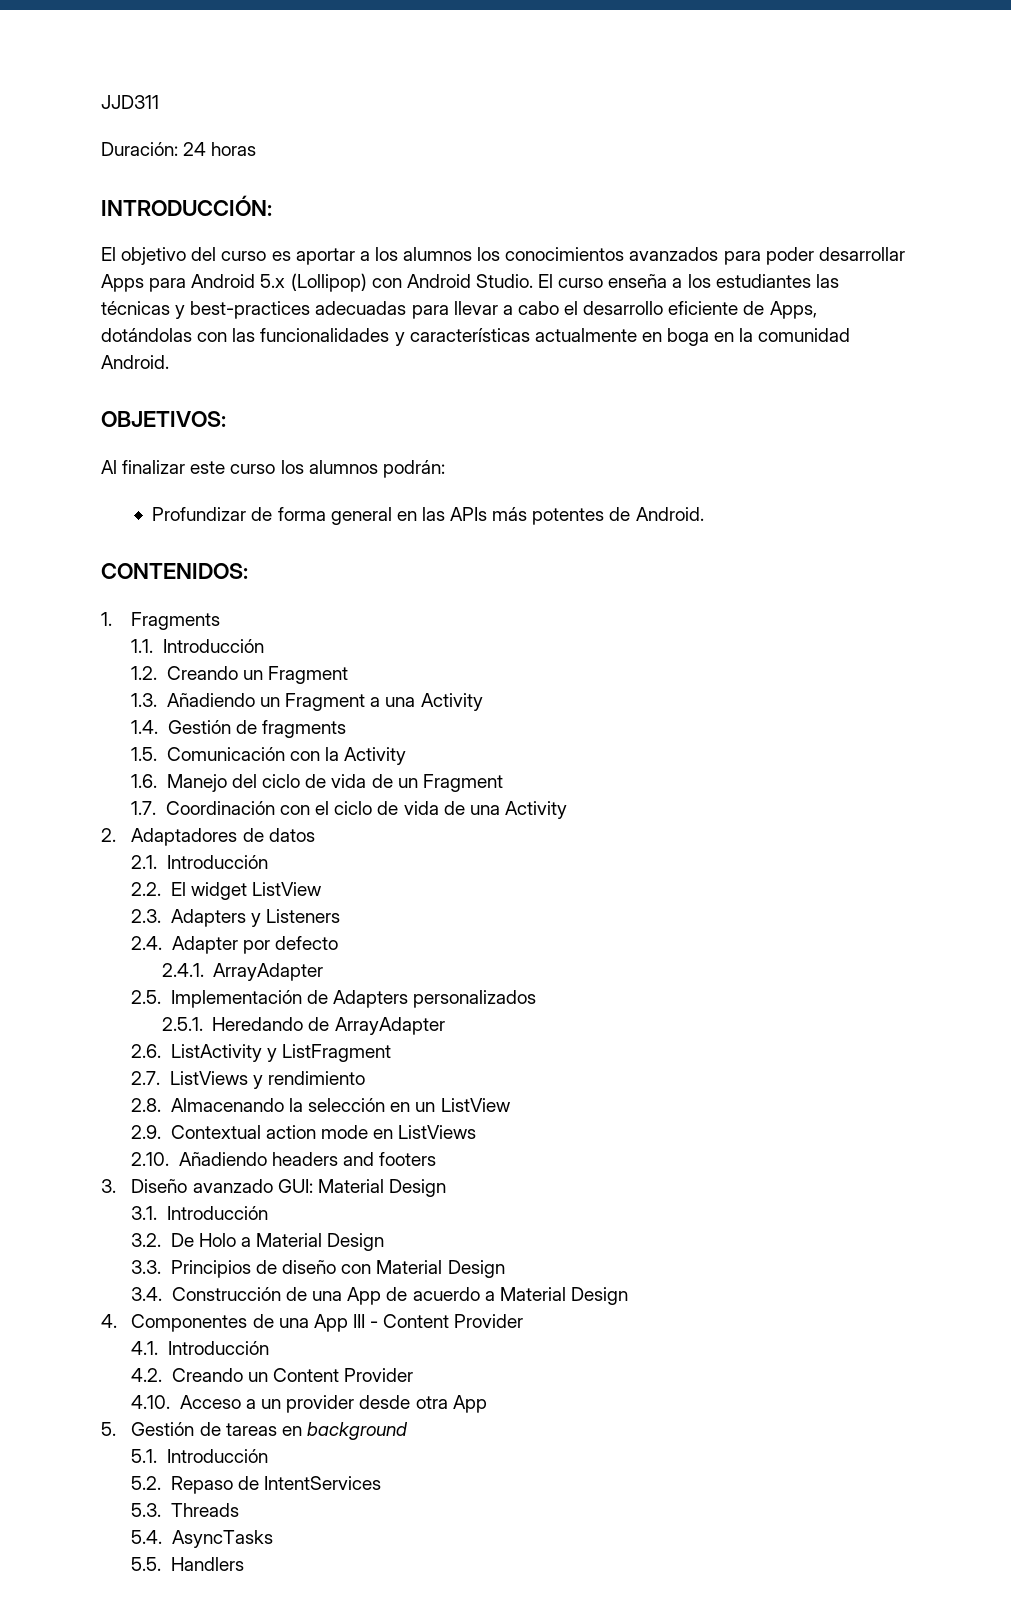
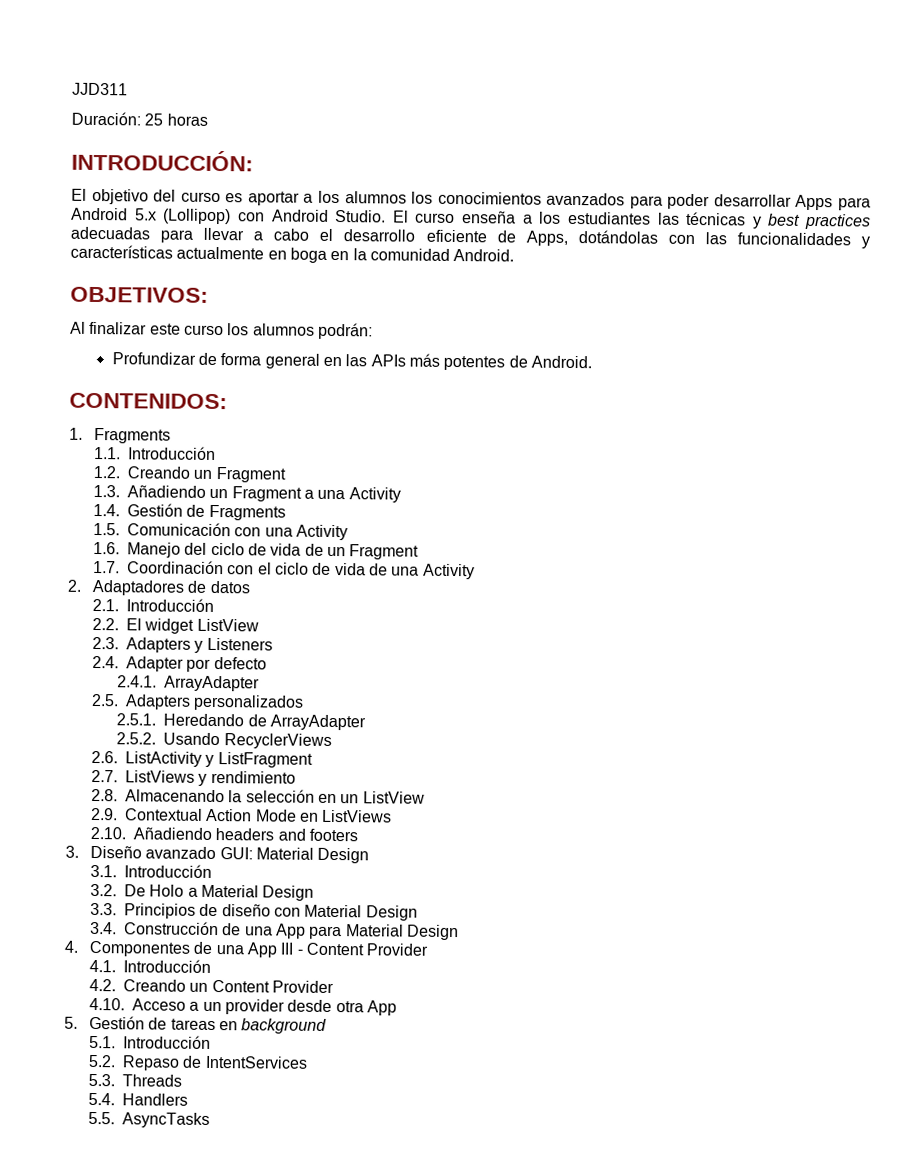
- Duración: 24 horas
+ Duración: 25 horas
- El curso enseña a los estudiantes las técnicas y best-practices adecuadas para llevar a cabo el desarrollo eficiente de Apps, dotándolas con las funcionalidades y características actualmente en boga en la comunidad Android.
+ El curso enseña a los estudiantes las técnicas y best practices adecuadas para llevar a cabo el desarrollo eficiente de Apps, dotándolas con las funcionalidades y características actualmente en boga en la comunidad Android.
- 1.4. Gestión de fragments
+ 1.4. Gestión de Fragments
- 1.5. Comunicación con la Activity
+ 1.5. Comunicación con una Activity
- 2.5. Implementación de Adapters personalizados
+ 2.5. Adapters personalizados
+ 2.5.2. Usando RecyclerViews
- 2.9. Contextual action mode en ListViews
+ 2.9. Contextual Action Mode en ListViews
- 3.4. Construcción de una App de acuerdo a Material Design
+ 3.4. Construcción de una App para Material Design
- 5.4. AsyncTasks
+ 5.4. Handlers
- 5.5. Handlers
+ 5.5. AsyncTasks

